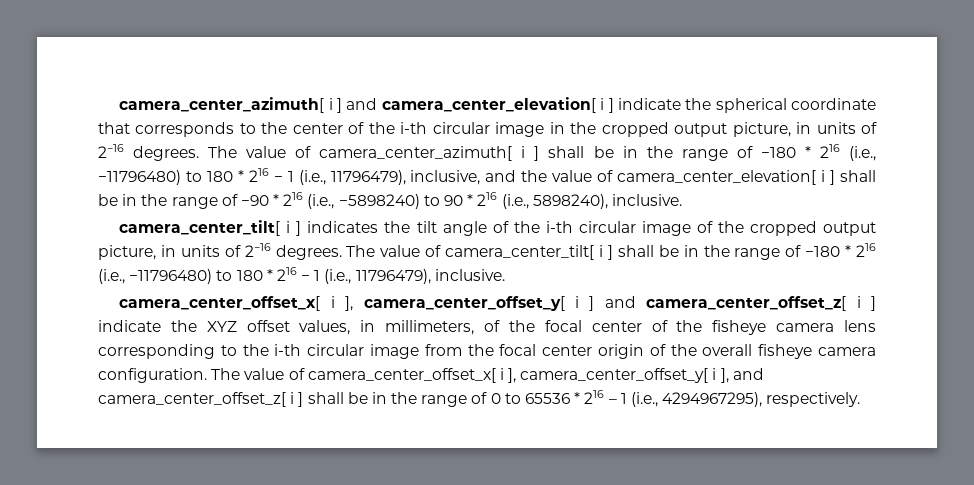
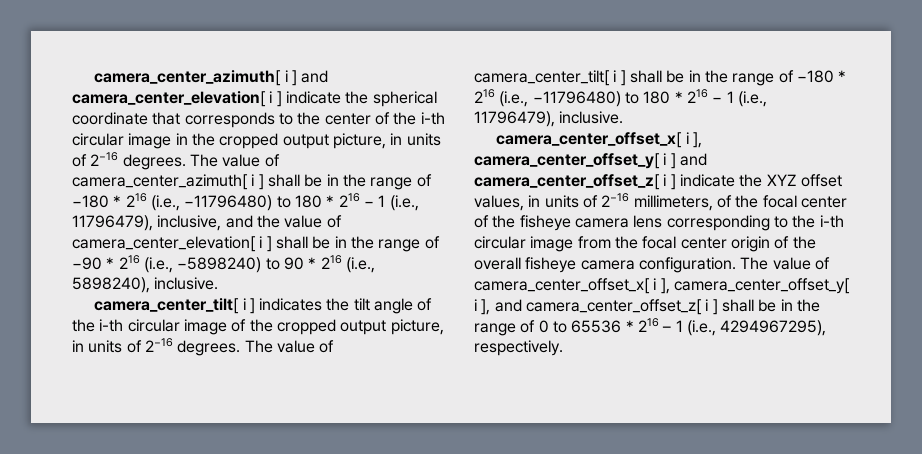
- camera_center_offset_x[ i ], camera_center_offset_y[ i ] and camera_center_offset_z[ i ] indicate the XYZ offset values, in millimeters, of the focal center of the fisheye camera lens corresponding to the i-th circular image from the focal center origin of the overall fisheye camera configuration.
+ camera_center_offset_x[ i ], camera_center_offset_y[ i ] and camera_center_offset_z[ i ] indicate the XYZ offset values, in units of 2−16 millimeters, of the focal center of the fisheye camera lens corresponding to the i-th circular image from the focal center origin of the overall fisheye camera configuration.

